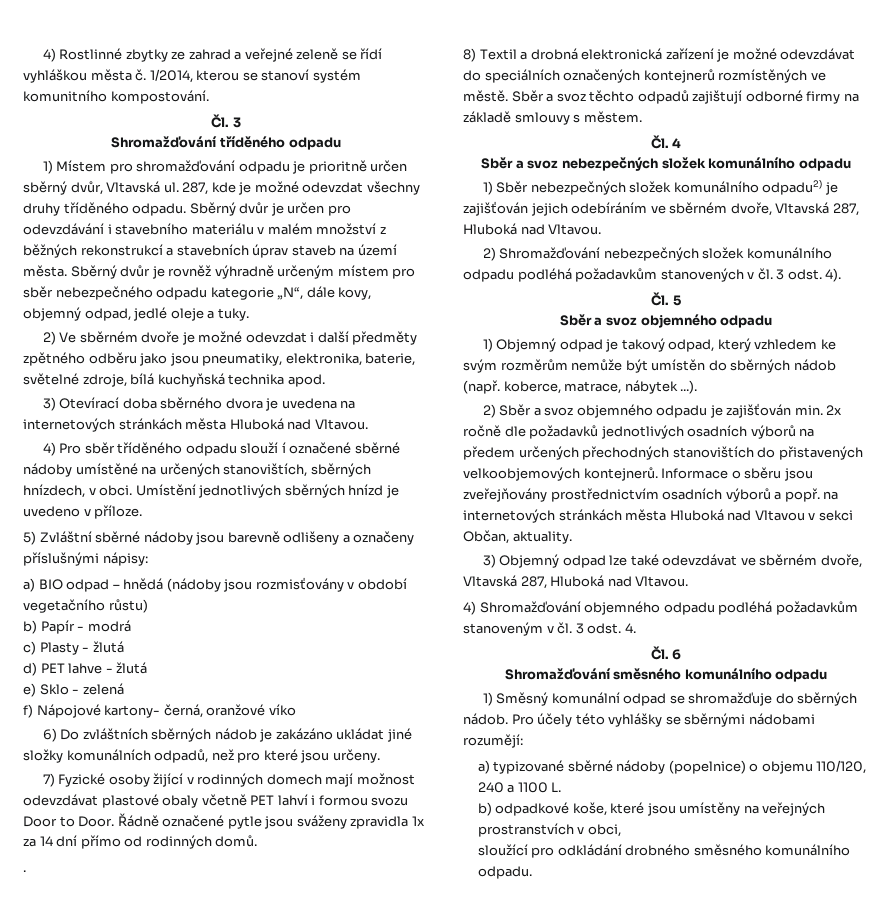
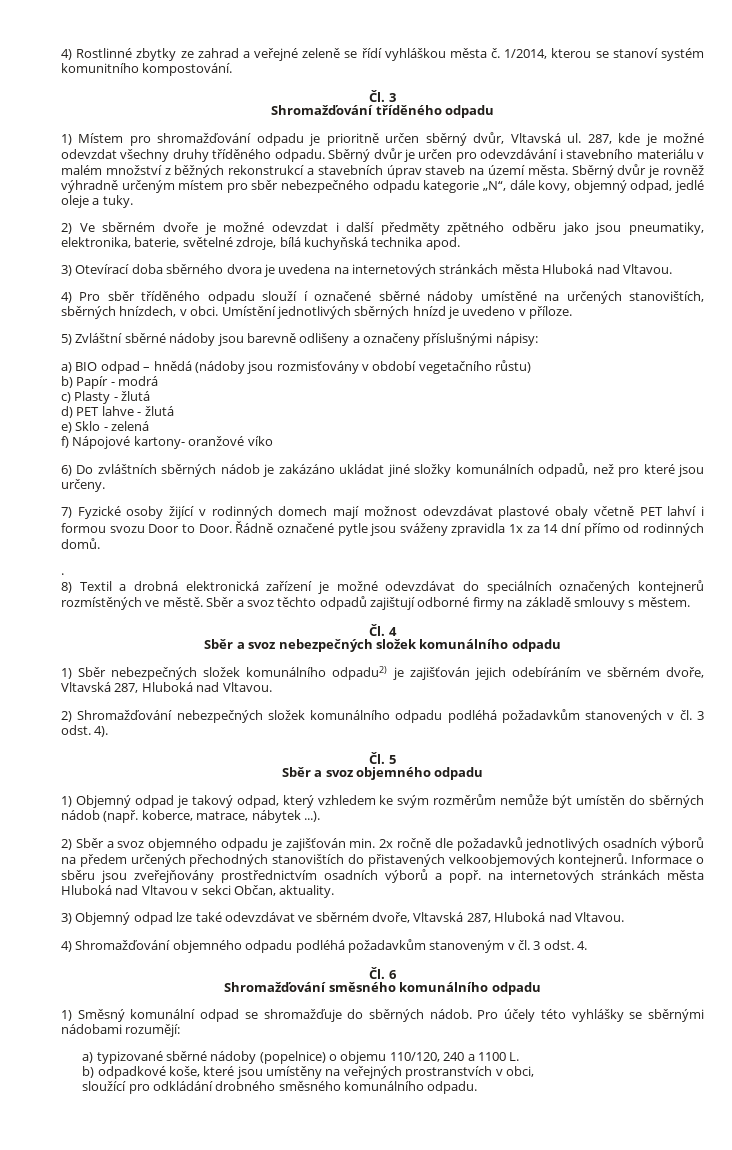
- f) Nápojové kartony- černá, oranžové víko
+ f) Nápojové kartony- oranžové víko

